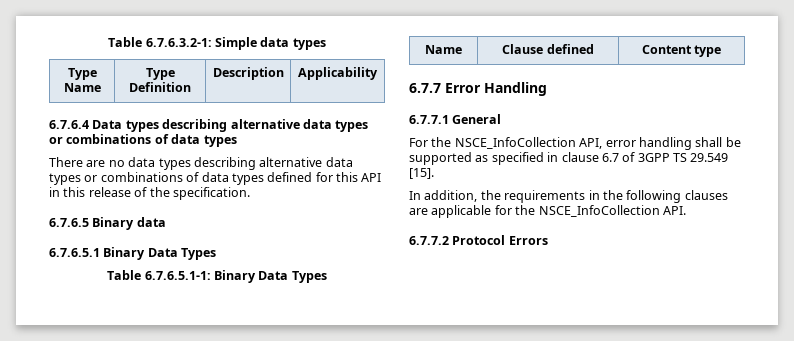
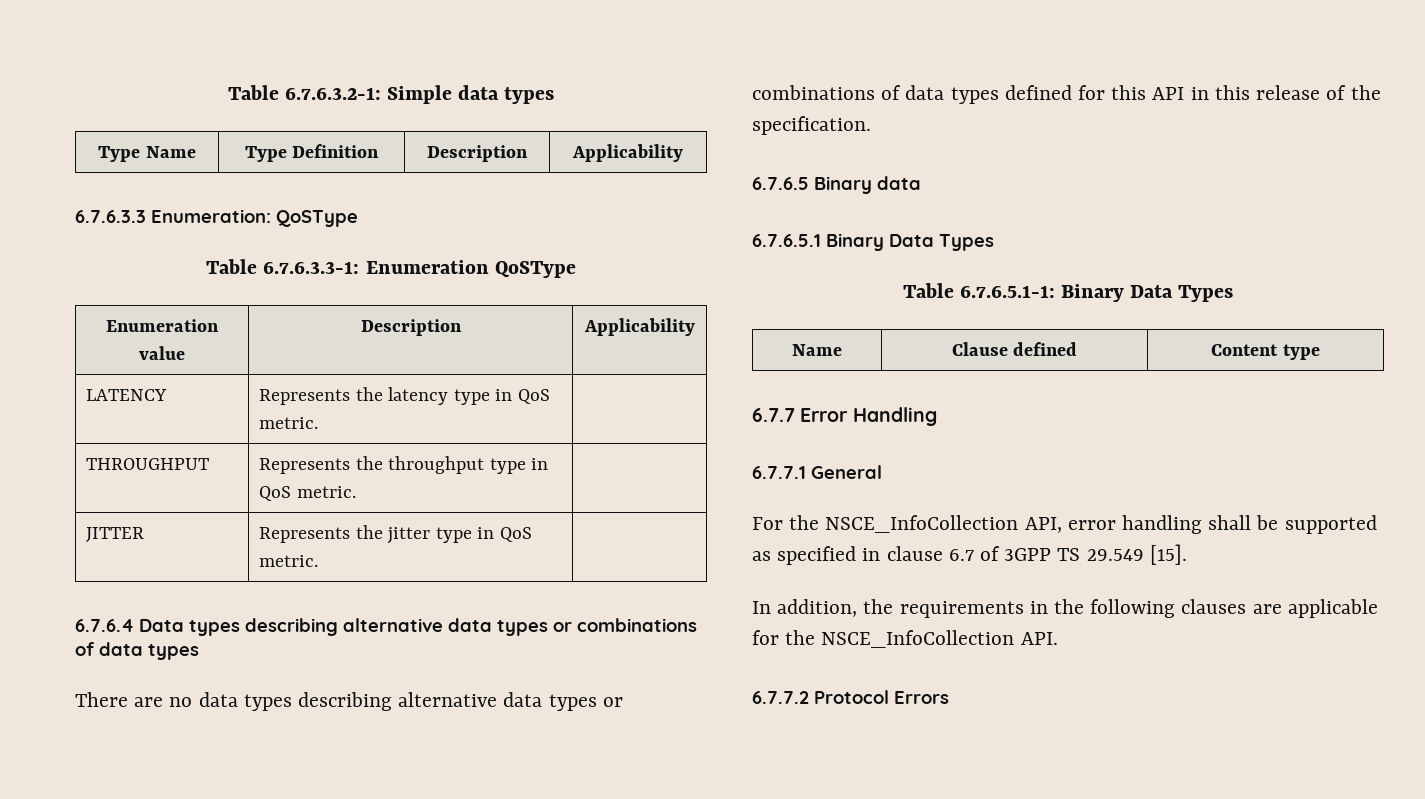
+ 6.7.6.3.3 Enumeration: QoSType
+ Table 6.7.6.3.3-1: Enumeration QoSType
+ Enumeration value | Description | Applicability
+ LATENCY | Represents the latency type in QoS metric. |
+ THROUGHPUT | Represents the throughput type in QoS metric. |
+ JITTER | Represents the jitter type in QoS metric. |

